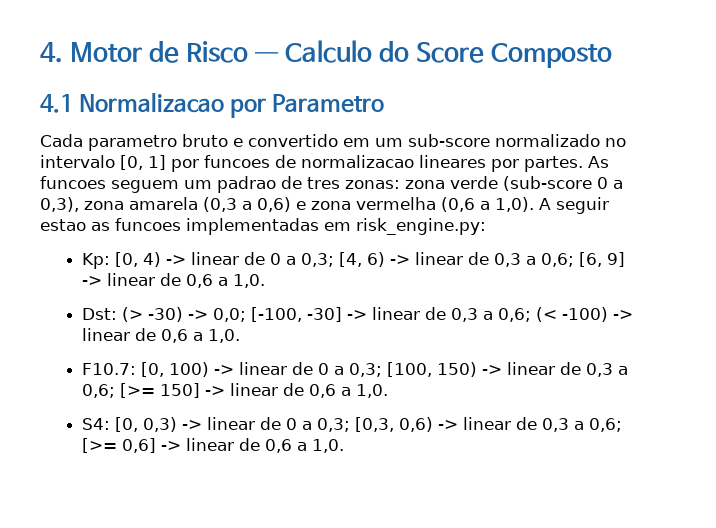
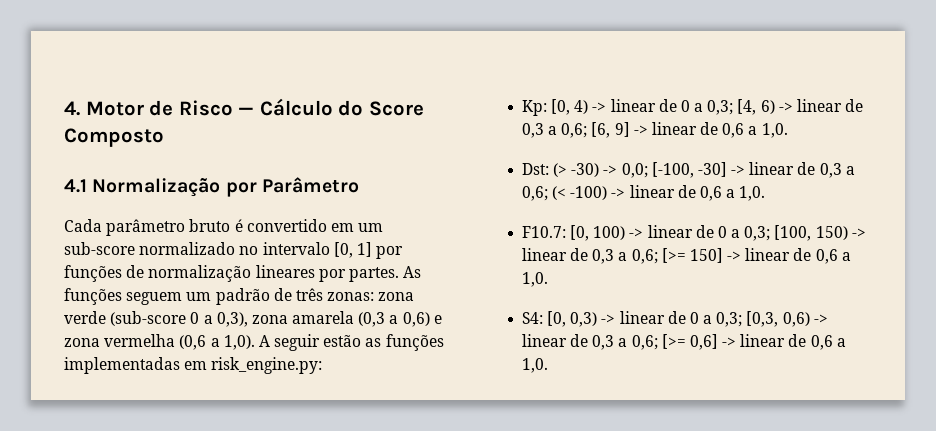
- 4. Motor de Risco — Calculo do Score Composto
+ 4. Motor de Risco — Cálculo do Score Composto
- 4.1 Normalizacao por Parametro
- Cada parametro bruto e convertido em um sub-score normalizado no intervalo [0, 1] por funcoes de normalizacao lineares por partes.
+ 4.1 Normalização por Parâmetro
+ Cada parâmetro bruto é convertido em um sub-score normalizado no intervalo [0, 1] por funções de normalização lineares por partes.
- As funcoes seguem um padrao de tres zonas: zona verde (sub-score 0 a 0,3), zona amarela (0,3 a 0,6) e zona vermelha (0,6 a 1,0).
+ As funções seguem um padrão de três zonas: zona verde (sub-score 0 a 0,3), zona amarela (0,3 a 0,6) e zona vermelha (0,6 a 1,0).
- A seguir estao as funcoes implementadas em risk_engine.py:
+ A seguir estão as funções implementadas em risk_engine.py:

